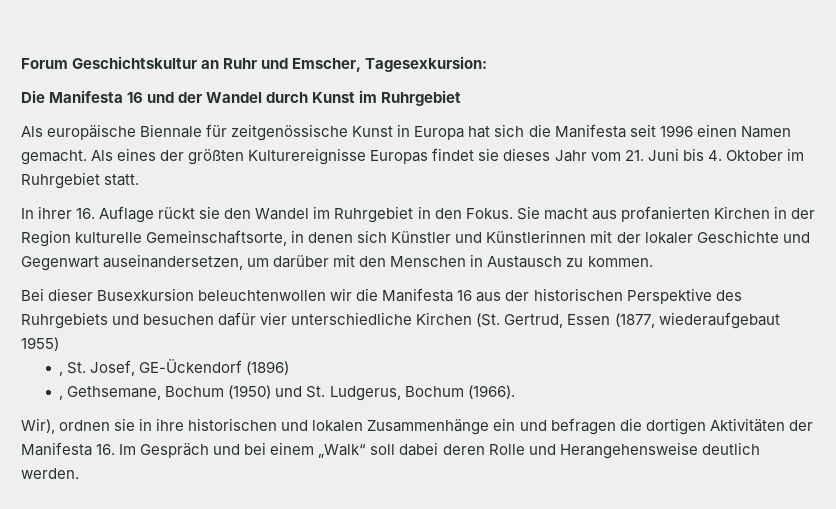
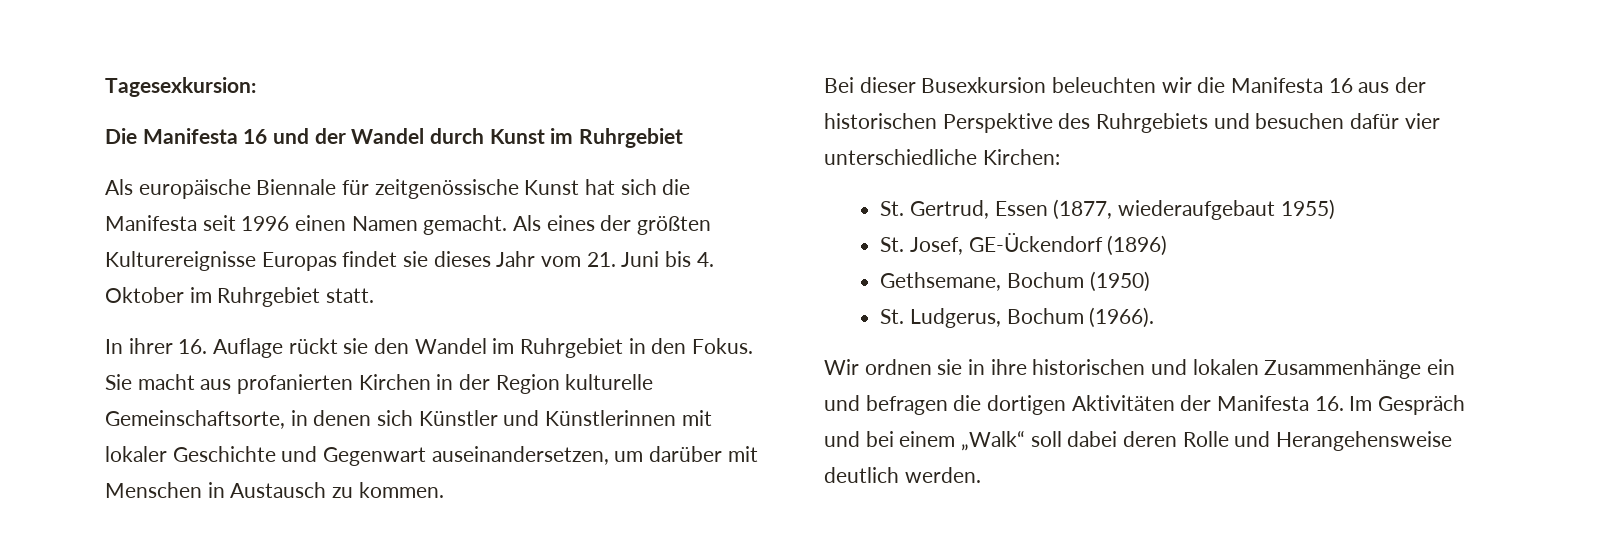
- Forum Geschichtskultur an Ruhr und Emscher, Tagesexkursion:
+ Tagesexkursion:
- Als europäische Biennale für zeitgenössische Kunst in Europa hat sich die Manifesta seit 1996 einen Namen gemacht.
+ Als europäische Biennale für zeitgenössische Kunst hat sich die Manifesta seit 1996 einen Namen gemacht.
- Sie macht aus profanierten Kirchen in der Region kulturelle Gemeinschaftsorte, in denen sich Künstler und Künstlerinnen mit der lokaler Geschichte und Gegenwart auseinandersetzen, um darüber mit den Menschen in Austausch zu kommen.
+ Sie macht aus profanierten Kirchen in der Region kulturelle Gemeinschaftsorte, in denen sich Künstler und Künstlerinnen mit lokaler Geschichte und Gegenwart auseinandersetzen, um darüber mit Menschen in Austausch zu kommen.
- Bei dieser Busexkursion beleuchtenwollen wir die Manifesta 16 aus der historischen Perspektive des Ruhrgebiets und besuchen dafür vier unterschiedliche Kirchen (St. Gertrud, Essen (1877, wiederaufgebaut 1955)
+ Bei dieser Busexkursion beleuchten wir die Manifesta 16 aus der historischen Perspektive des Ruhrgebiets und besuchen dafür vier unterschiedliche Kirchen:
+ St. Gertrud, Essen (1877, wiederaufgebaut 1955)
- , St. Josef, GE-Ückendorf (1896)
+ St. Josef, GE-Ückendorf (1896)
- , Gethsemane, Bochum (1950) und St. Ludgerus, Bochum (1966).
+ Gethsemane, Bochum (1950)
+ St. Ludgerus, Bochum (1966).
- Wir), ordnen sie in ihre historischen und lokalen Zusammenhänge ein und befragen die dortigen Aktivitäten der Manifesta 16. Im Gespräch und bei einem „Walk“ soll dabei deren Rolle und Herangehensweise deutlich werden.
+ Wir ordnen sie in ihre historischen und lokalen Zusammenhänge ein und befragen die dortigen Aktivitäten der Manifesta 16. Im Gespräch und bei einem „Walk“ soll dabei deren Rolle und Herangehensweise deutlich werden.

